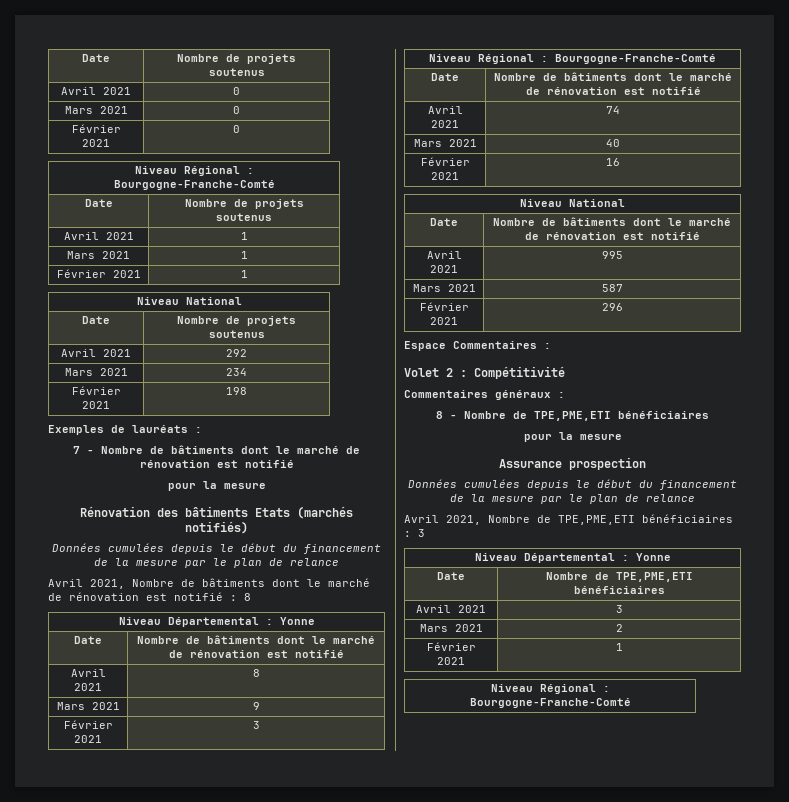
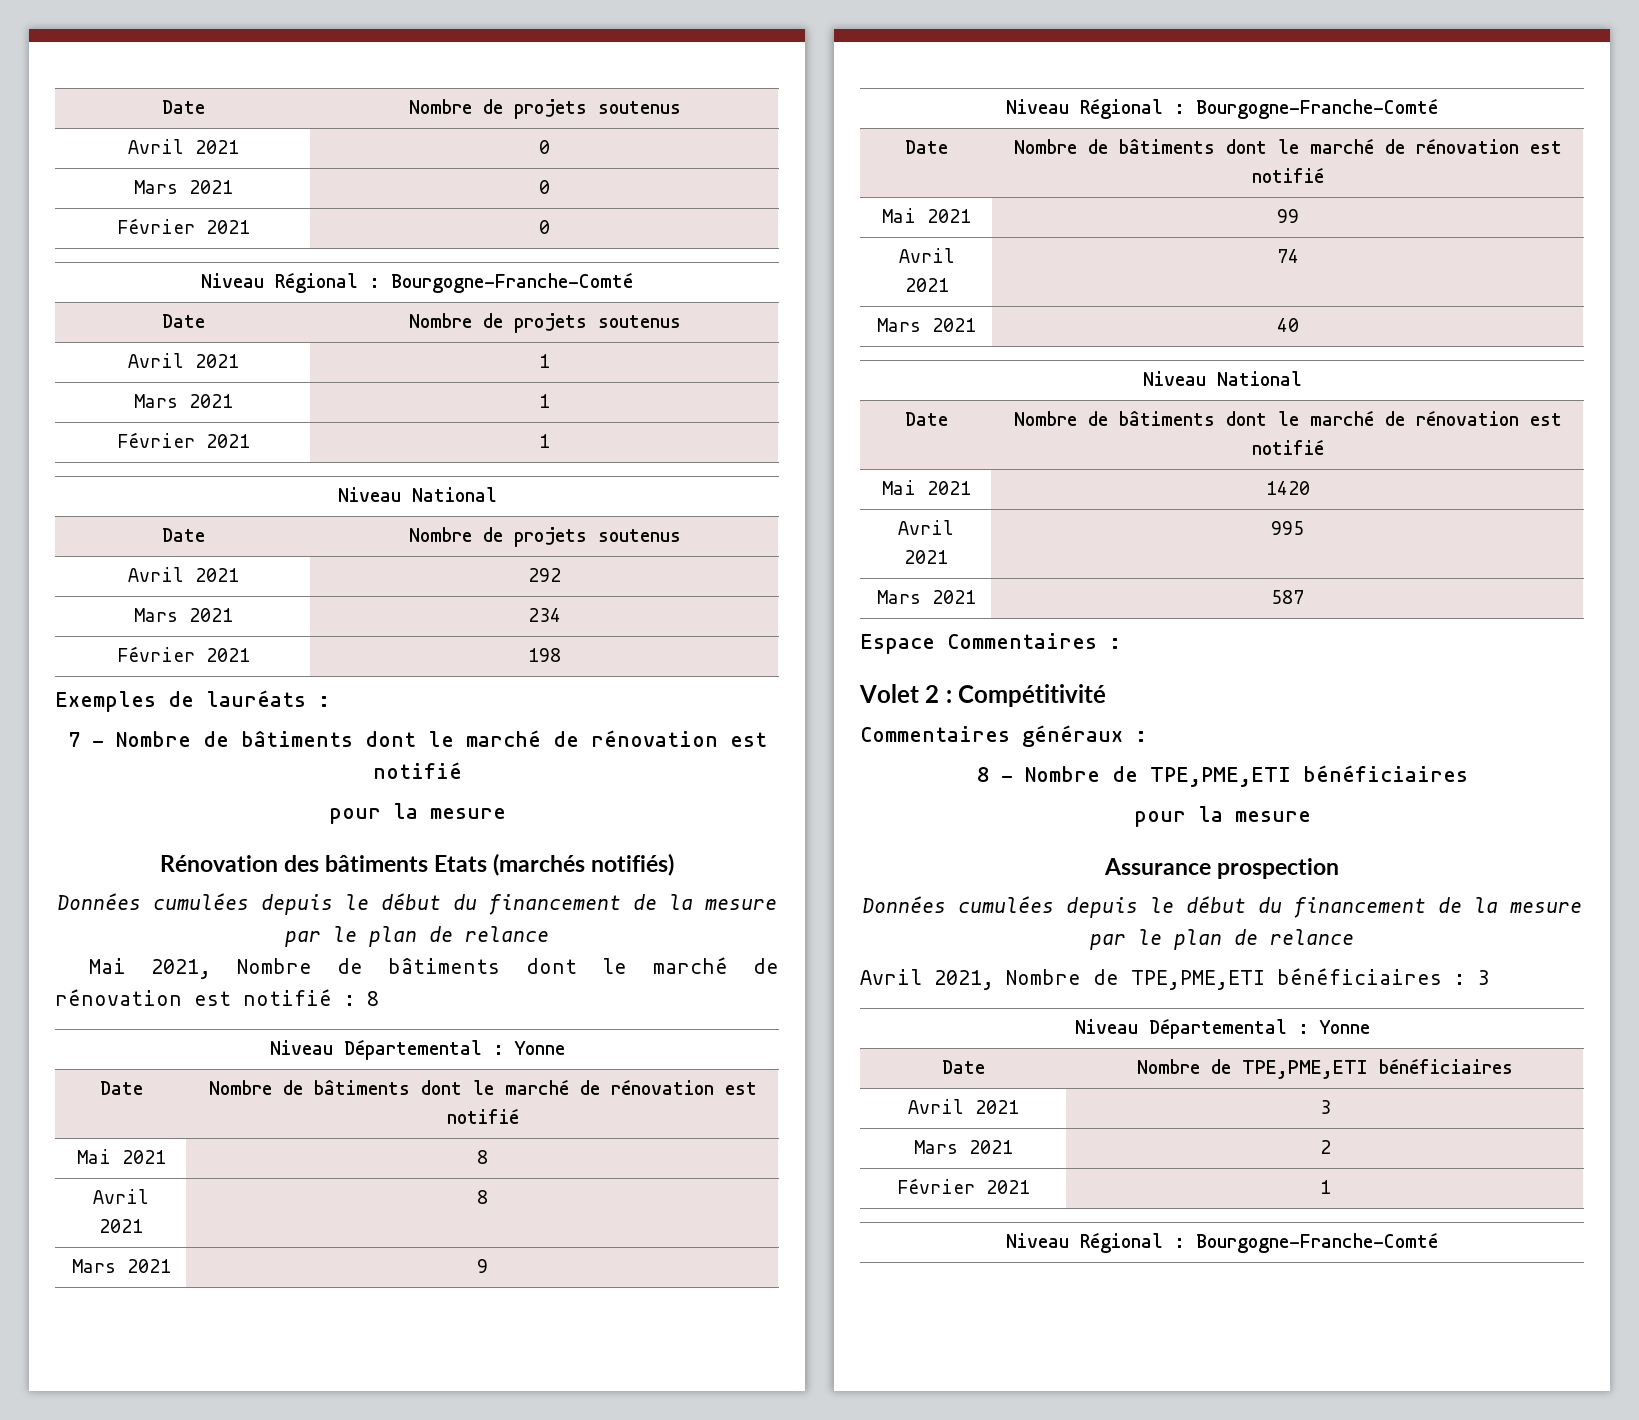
- Avril 2021, Nombre de bâtiments dont le marché de rénovation est notifié : 8
+ Mai 2021, Nombre de bâtiments dont le marché de rénovation est notifié : 8
+ Mai 2021 | 8
- Février 2021 | 3
+ Mai 2021 | 99
- Février 2021 | 16
+ Mai 2021 | 1420
- Février 2021 | 296

